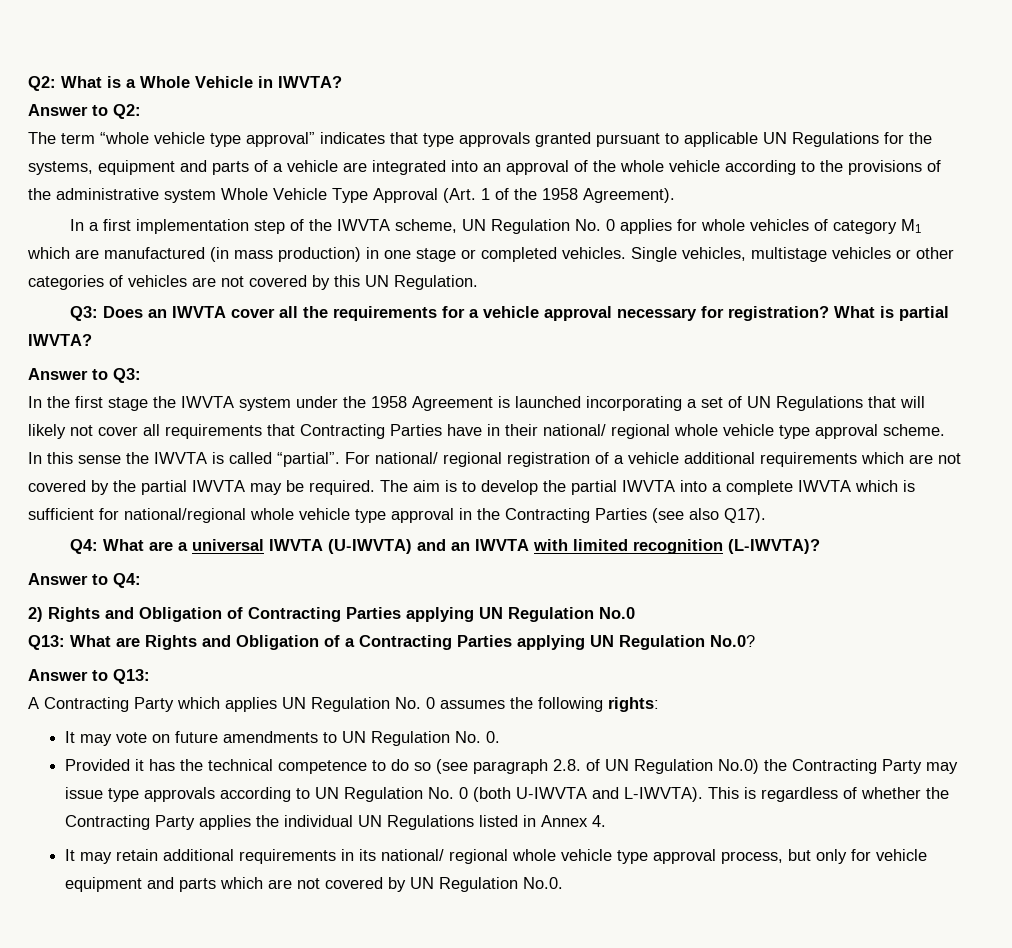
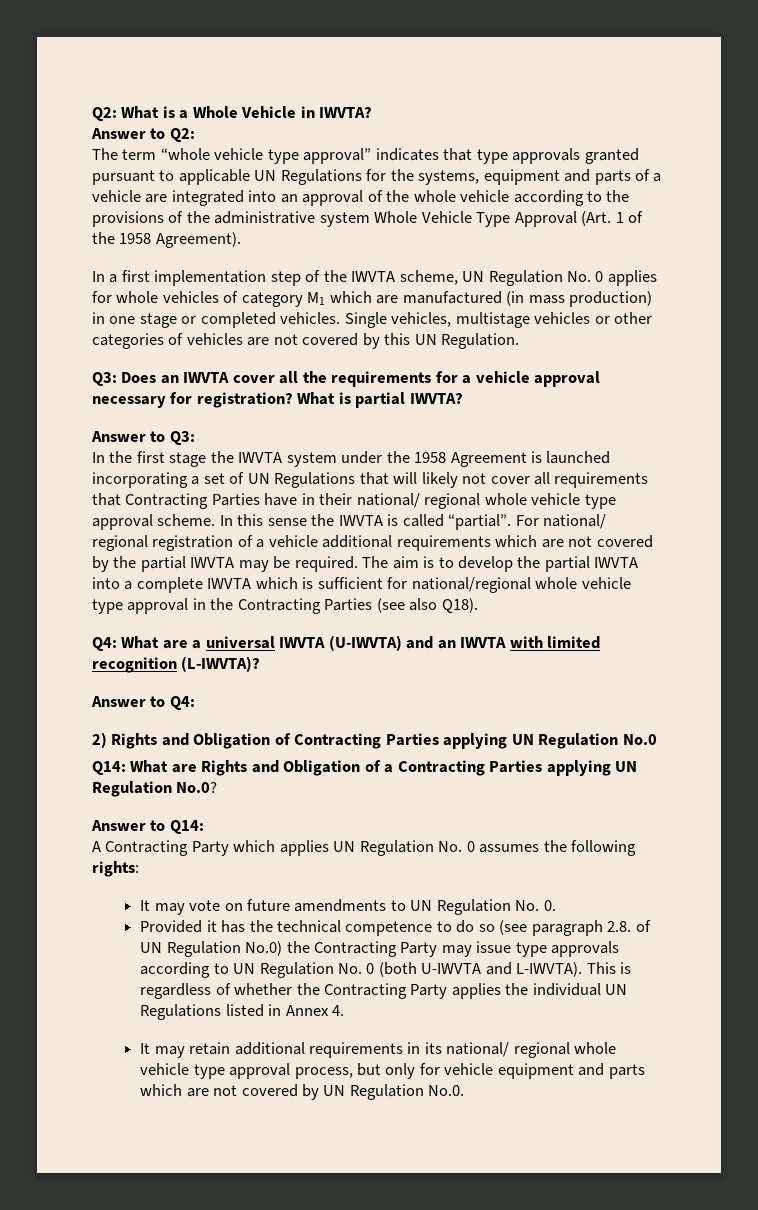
- The aim is to develop the partial IWVTA into a complete IWVTA which is sufficient for national/regional whole vehicle type approval in the Contracting Parties (see also Q17).
+ The aim is to develop the partial IWVTA into a complete IWVTA which is sufficient for national/regional whole vehicle type approval in the Contracting Parties (see also Q18).
- Q13: What are Rights and Obligation of a Contracting Parties applying UN Regulation No.0?
+ Q14: What are Rights and Obligation of a Contracting Parties applying UN Regulation No.0?
- Answer to Q13:
+ Answer to Q14:

